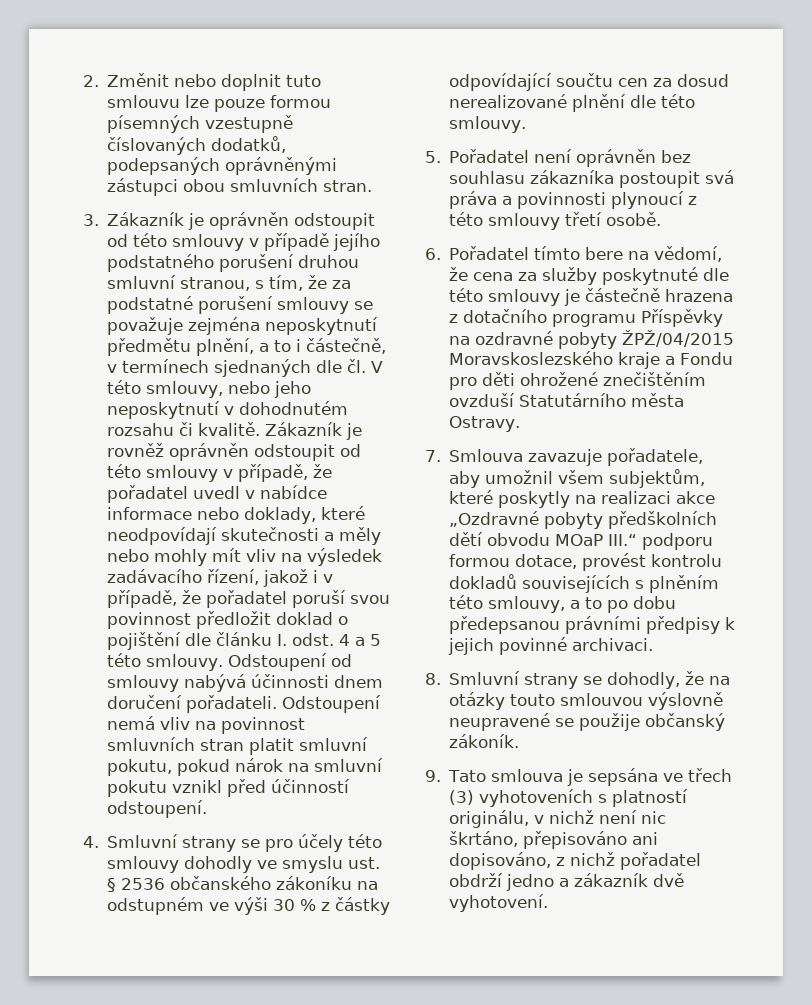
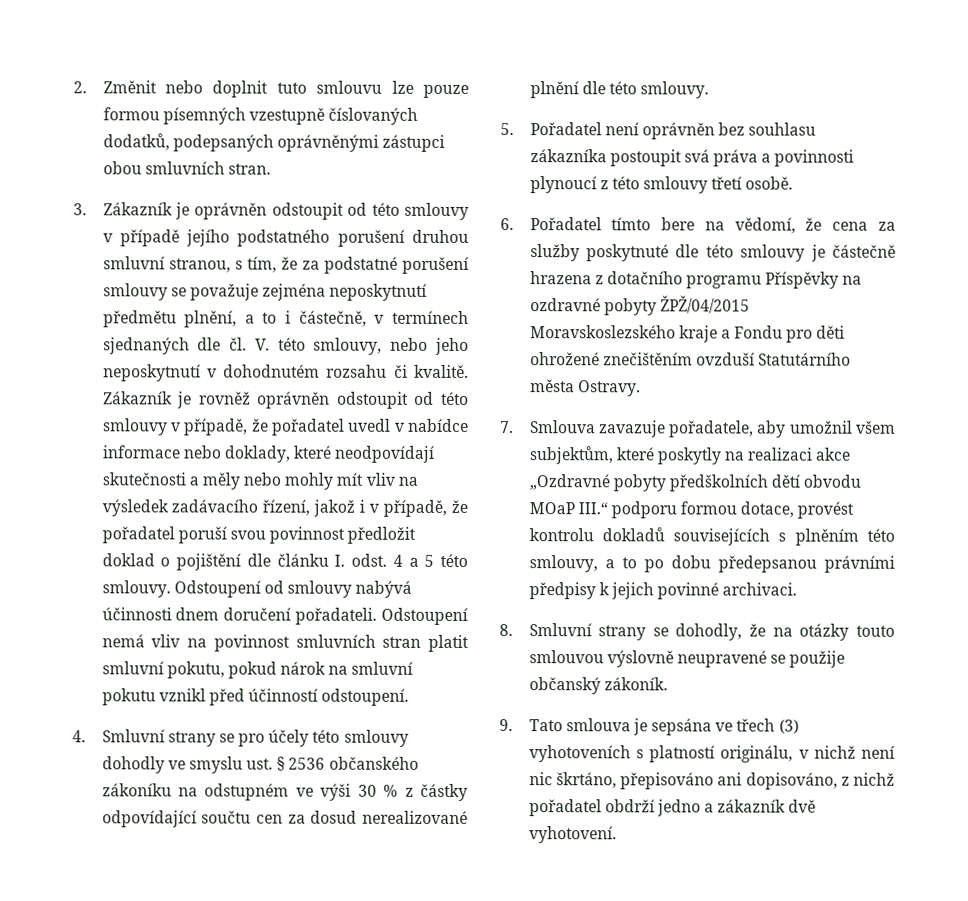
- 3. Zákazník je oprávněn odstoupit od této smlouvy v případě jejího podstatného porušení druhou smluvní stranou, s tím, že za podstatné porušení smlouvy se považuje zejména neposkytnutí předmětu plnění, a to i částečně, v termínech sjednaných dle čl. V této smlouvy, nebo jeho neposkytnutí v dohodnutém rozsahu či kvalitě.
+ 3. Zákazník je oprávněn odstoupit od této smlouvy v případě jejího podstatného porušení druhou smluvní stranou, s tím, že za podstatné porušení smlouvy se považuje zejména neposkytnutí předmětu plnění, a to i částečně, v termínech sjednaných dle čl. V. této smlouvy, nebo jeho neposkytnutí v dohodnutém rozsahu či kvalitě.

